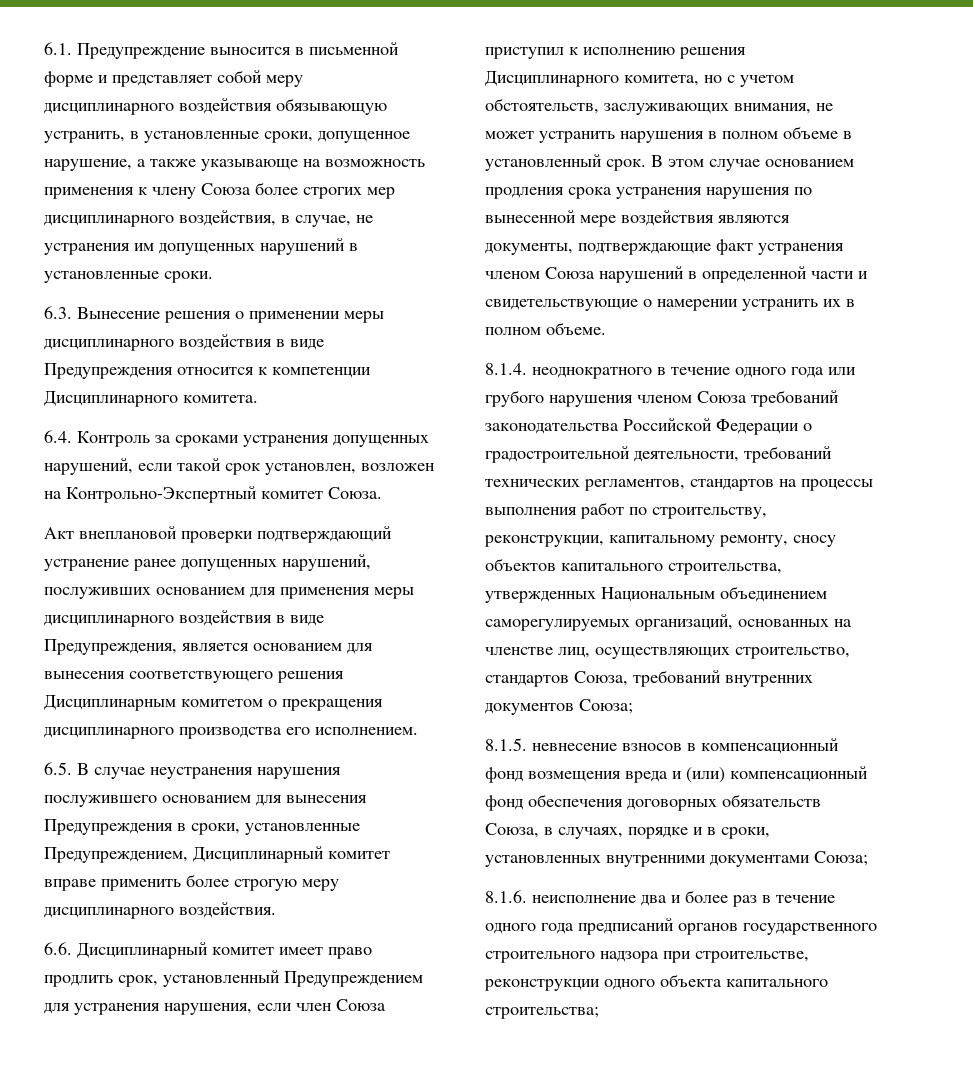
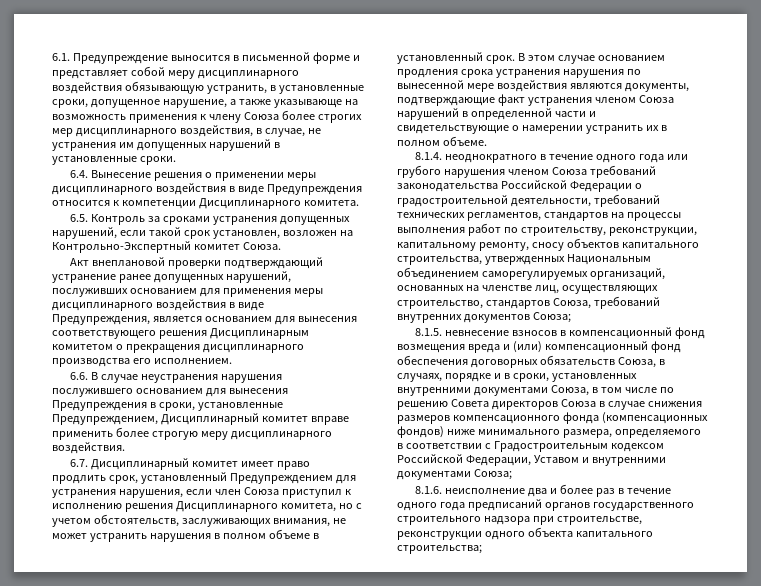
- 6.3. Вынесение решения о применении меры дисциплинарного воздействия в виде Предупреждения относится к компетенции Дисциплинарного комитета.
+ 6.4. Вынесение решения о применении меры дисциплинарного воздействия в виде Предупреждения относится к компетенции Дисциплинарного комитета.
- 6.4. Контроль за сроками устранения допущенных нарушений, если такой срок установлен, возложен на Контрольно-Экспертный комитет Союза.
+ 6.5. Контроль за сроками устранения допущенных нарушений, если такой срок установлен, возложен на Контрольно-Экспертный комитет Союза.
- 6.5. В случае неустранения нарушения послужившего основанием для вынесения Предупреждения в сроки, установленные Предупреждением, Дисциплинарный комитет вправе применить более строгую меру дисциплинарного воздействия.
+ 6.6. В случае неустранения нарушения послужившего основанием для вынесения Предупреждения в сроки, установленные Предупреждением, Дисциплинарный комитет вправе применить более строгую меру дисциплинарного воздействия.
- 6.6. Дисциплинарный комитет имеет право продлить срок, установленный Предупреждением для устранения нарушения, если член Союза приступил к исполнению решения Дисциплинарного комитета, но с учетом обстоятельств, заслуживающих внимания, не может устранить нарушения в полном объеме в установленный срок.
+ 6.7. Дисциплинарный комитет имеет право продлить срок, установленный Предупреждением для устранения нарушения, если член Союза приступил к исполнению решения Дисциплинарного комитета, но с учетом обстоятельств, заслуживающих внимания, не может устранить нарушения в полном объеме в установленный срок.
- 8.1.5. невнесение взносов в компенсационный фонд возмещения вреда и (или) компенсационный фонд обеспечения договорных обязательств Союза, в случаях, порядке и в сроки, установленных внутренними документами Союза;
+ 8.1.5. невнесение взносов в компенсационный фонд возмещения вреда и (или) компенсационный фонд обеспечения договорных обязательств Союза, в случаях, порядке и в сроки, установленных внутренними документами Союза, в том числе по решению Совета директоров Союза в случае снижения размеров компенсационного фонда (компенсационных фондов) ниже минимального размера, определяемого в соответствии с Градостроительным кодексом Российской Федерации, Уставом и внутренними документами Союза;

